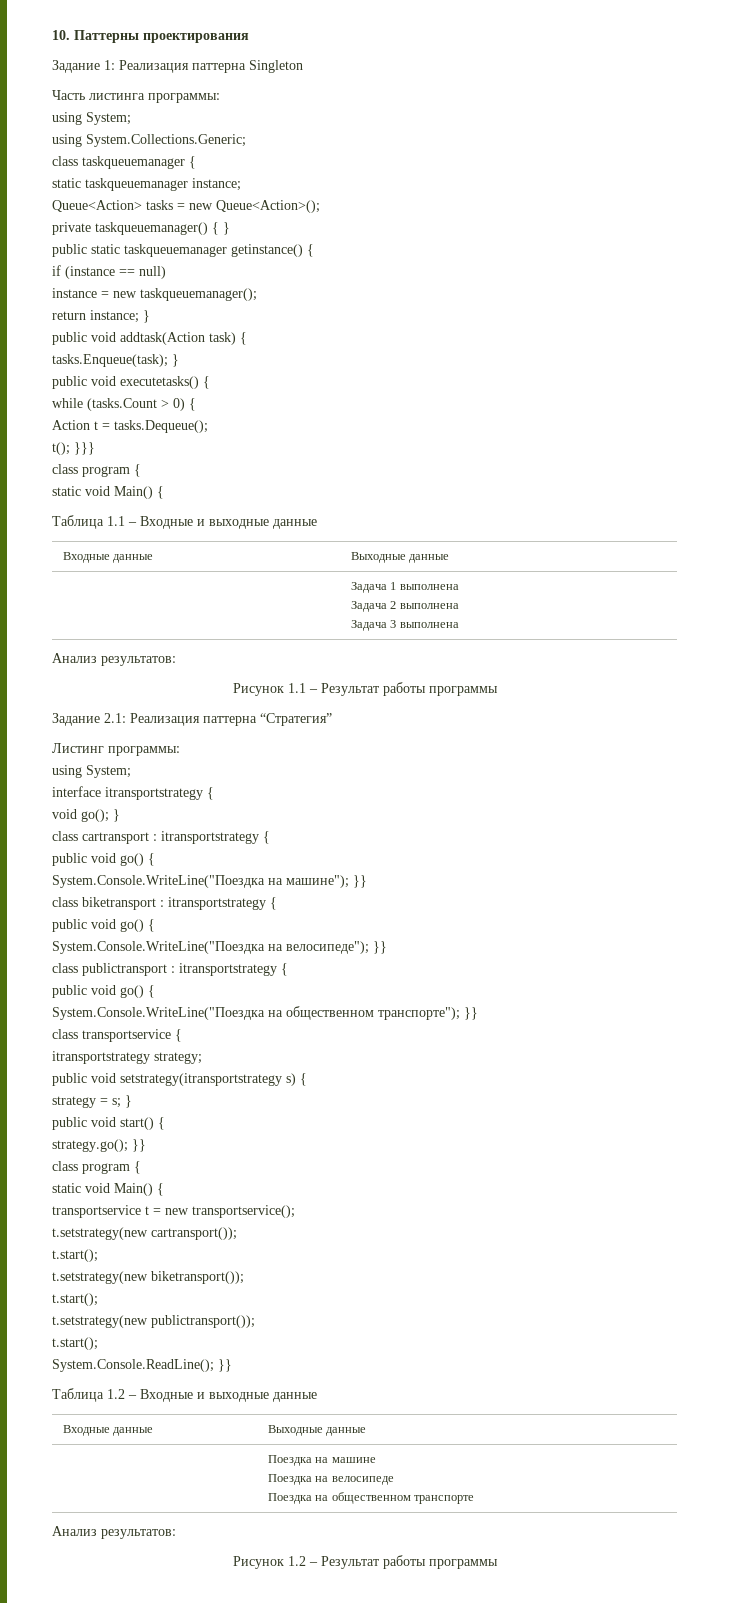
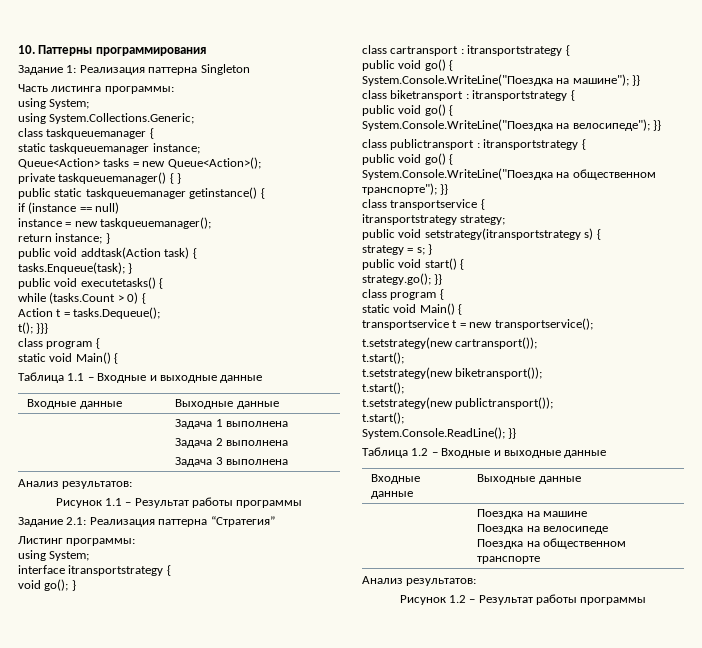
- 10. Паттерны проектирования
+ 10. Паттерны программирования

